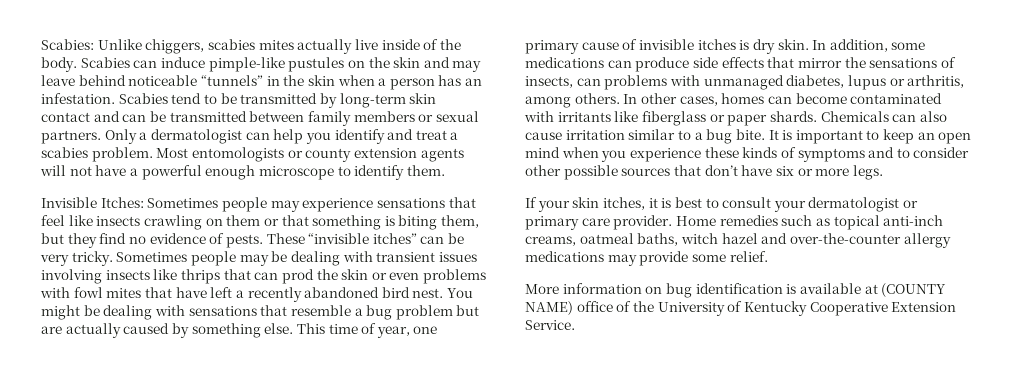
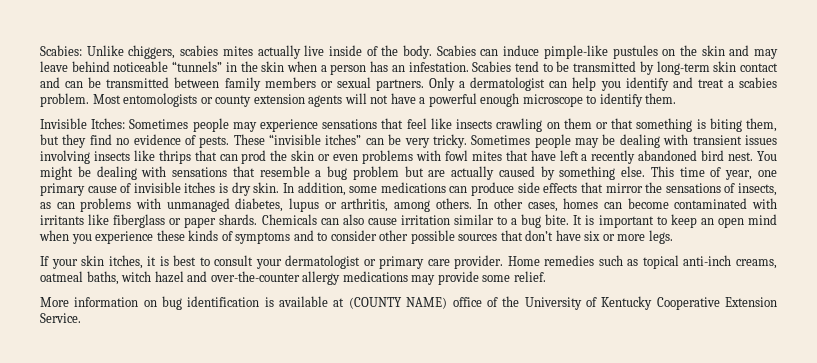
- In addition, some medications can produce side effects that mirror the sensations of insects, can problems with unmanaged diabetes, lupus or arthritis, among others.
+ In addition, some medications can produce side effects that mirror the sensations of insects, as can problems with unmanaged diabetes, lupus or arthritis, among others.

